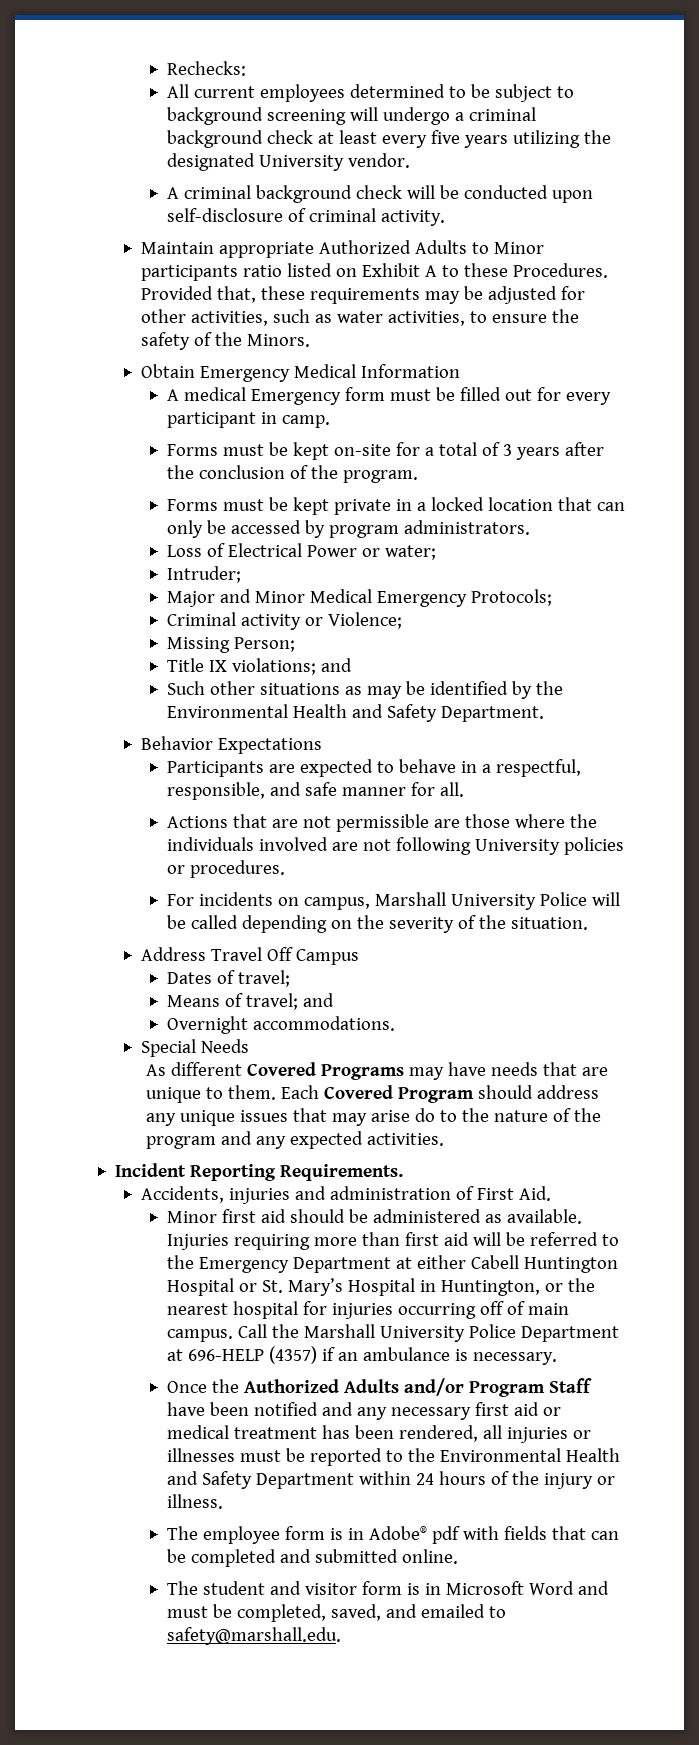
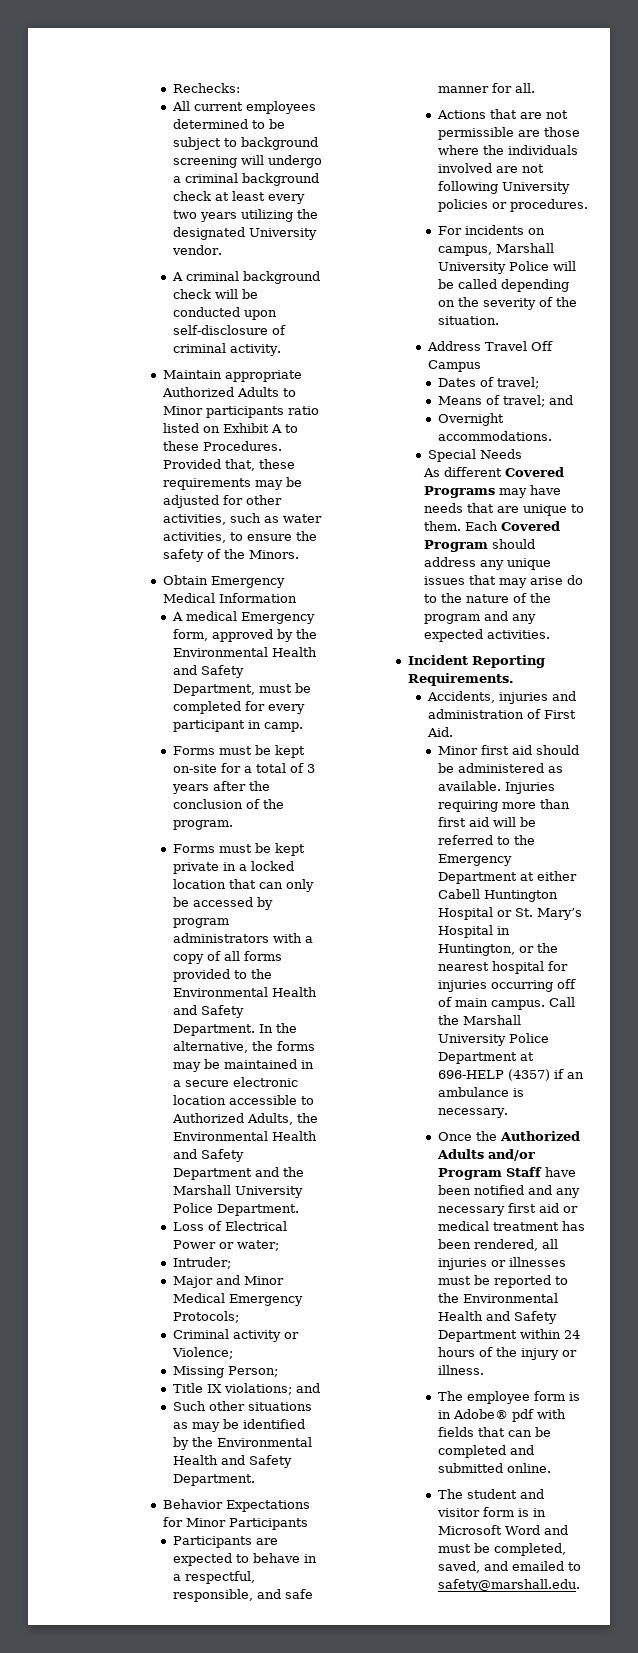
- All current employees determined to be subject to background screening will undergo a criminal background check at least every five years utilizing the designated University vendor.
+ All current employees determined to be subject to background screening will undergo a criminal background check at least every two years utilizing the designated University vendor.
- A medical Emergency form must be filled out for every participant in camp.
+ A medical Emergency form, approved by the Environmental Health and Safety Department, must be completed for every participant in camp.
- Forms must be kept private in a locked location that can only be accessed by program administrators.
+ Forms must be kept private in a locked location that can only be accessed by program administrators with a copy of all forms provided to the Environmental Health and Safety Department. In the alternative, the forms may be maintained in a secure electronic location accessible to Authorized Adults, the Environmental Health and Safety Department and the Marshall University Police Department.
- Behavior Expectations
+ Behavior Expectations for Minor Participants

